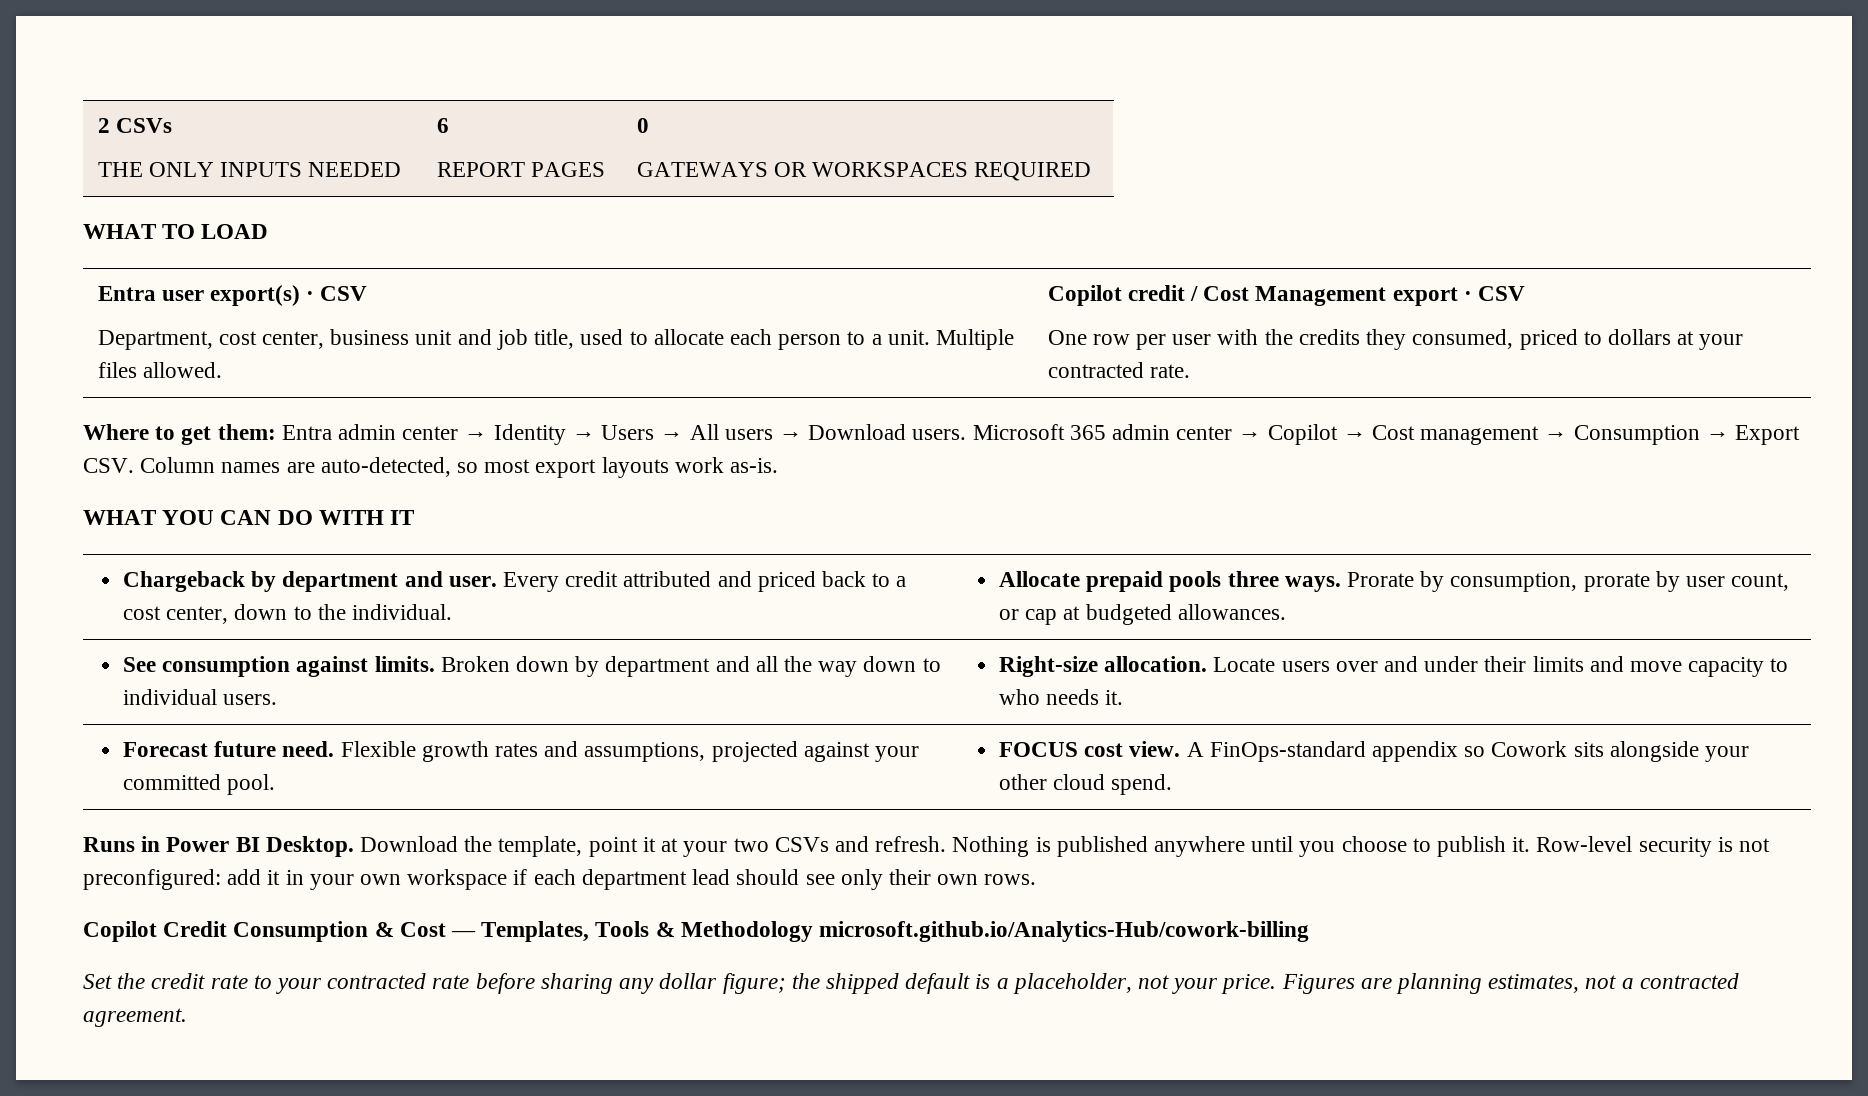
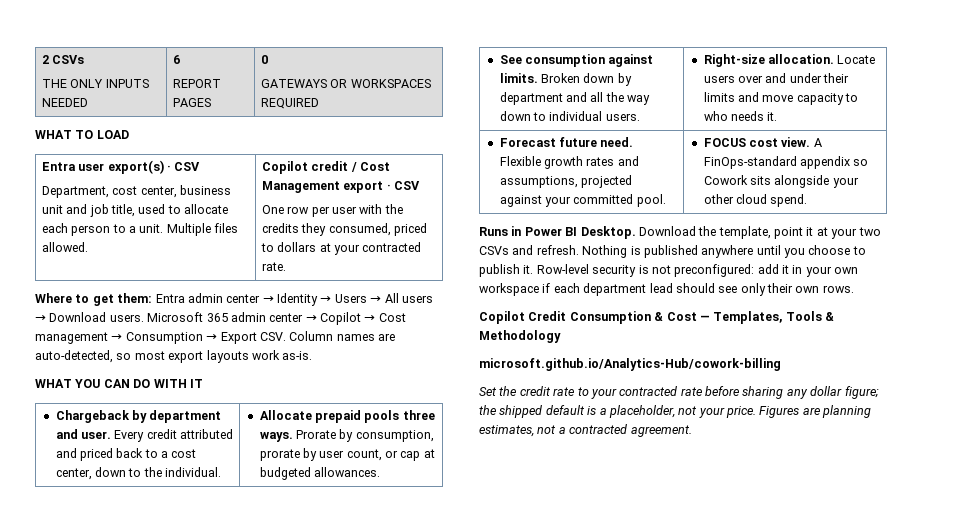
- Copilot Credit Consumption & Cost — Templates, Tools & Methodology microsoft.github.io/Analytics-Hub/cowork-billing
+ Copilot Credit Consumption & Cost — Templates, Tools & Methodology
+ microsoft.github.io/Analytics-Hub/cowork-billing

